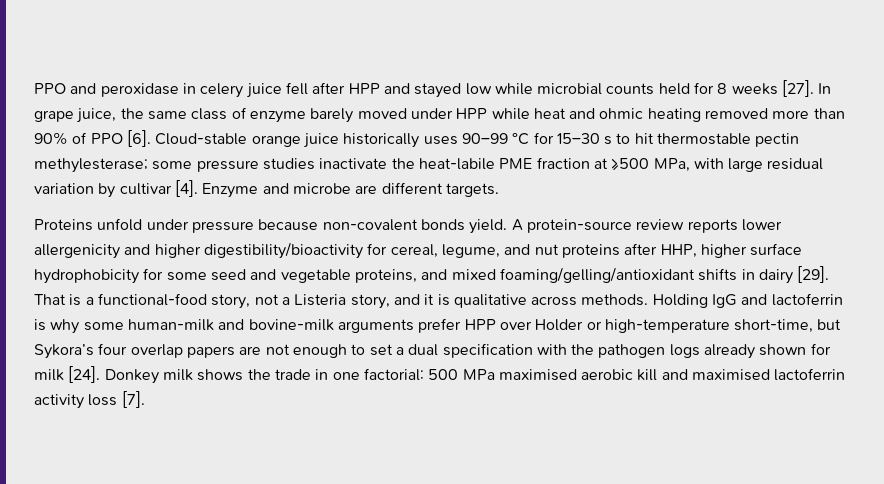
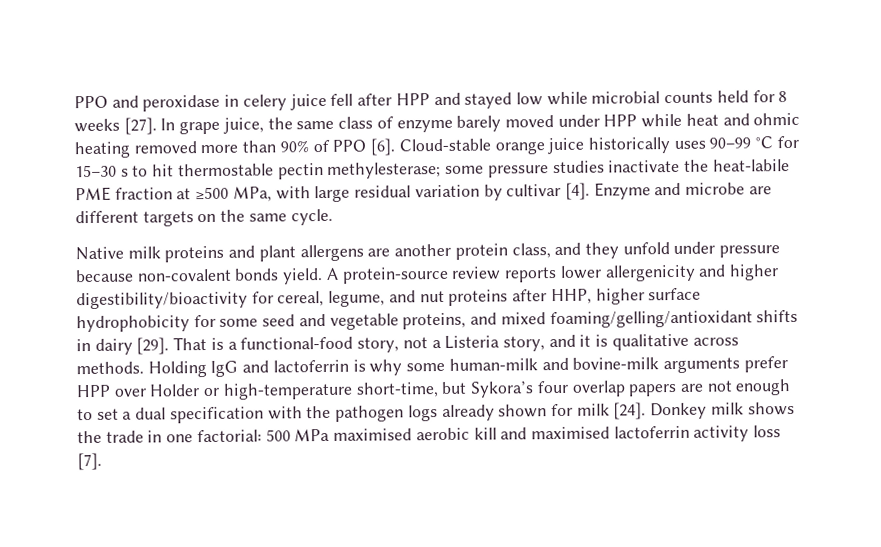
- Enzyme and microbe are different targets.
- Proteins unfold under pressure because non-covalent bonds yield.
+ Enzyme and microbe are different targets on the same cycle.
+ Native milk proteins and plant allergens are another protein class, and they unfold under pressure because non-covalent bonds yield.

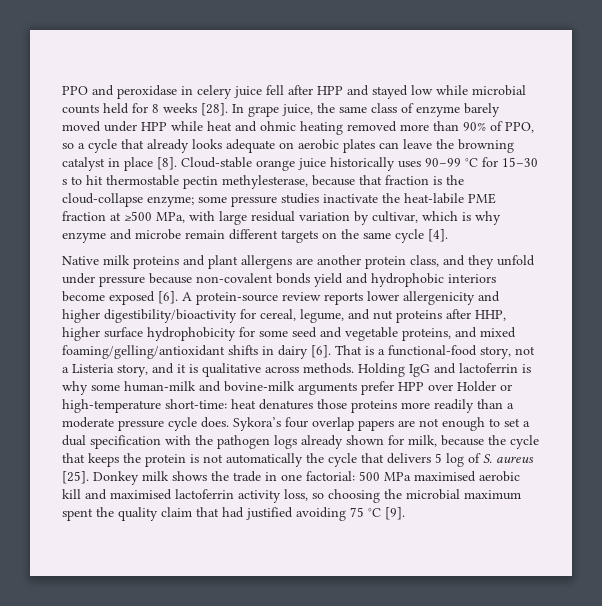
- PPO and peroxidase in celery juice fell after HPP and stayed low while microbial counts held for 8 weeks [27].
+ PPO and peroxidase in celery juice fell after HPP and stayed low while microbial counts held for 8 weeks [28].
- In grape juice, the same class of enzyme barely moved under HPP while heat and ohmic heating removed more than 90% of PPO [6].
+ In grape juice, the same class of enzyme barely moved under HPP while heat and ohmic heating removed more than 90% of PPO, so a cycle that already looks adequate on aerobic plates can leave the browning catalyst in place [8].
- Cloud-stable orange juice historically uses 90–99 °C for 15–30 s to hit thermostable pectin methylesterase; some pressure studies inactivate the heat-labile PME fraction at ≥500 MPa, with large residual variation by cultivar [4]. Enzyme and microbe are different targets on the same cycle.
+ Cloud-stable orange juice historically uses 90–99 °C for 15–30 s to hit thermostable pectin methylesterase, because that fraction is the cloud-collapse enzyme; some pressure studies inactivate the heat-labile PME fraction at ≥500 MPa, with large residual variation by cultivar, which is why enzyme and microbe remain different targets on the same cycle [4].
- Native milk proteins and plant allergens are another protein class, and they unfold under pressure because non-covalent bonds yield.
+ Native milk proteins and plant allergens are another protein class, and they unfold under pressure because non-covalent bonds yield and hydrophobic interiors become exposed [6].
- A protein-source review reports lower allergenicity and higher digestibility/bioactivity for cereal, legume, and nut proteins after HHP, higher surface hydrophobicity for some seed and vegetable proteins, and mixed foaming/gelling/antioxidant shifts in dairy [29].
+ A protein-source review reports lower allergenicity and higher digestibility/bioactivity for cereal, legume, and nut proteins after HHP, higher surface hydrophobicity for some seed and vegetable proteins, and mixed foaming/gelling/antioxidant shifts in dairy [6].
- Holding IgG and lactoferrin is why some human-milk and bovine-milk arguments prefer HPP over Holder or high-temperature short-time, but Sykora’s four overlap papers are not enough to set a dual specification with the pathogen logs already shown for milk [24].
+ Holding IgG and lactoferrin is why some human-milk and bovine-milk arguments prefer HPP over Holder or high-temperature short-time: heat denatures those proteins more readily than a moderate pressure cycle does. Sykora’s four overlap papers are not enough to set a dual specification with the pathogen logs already shown for milk, because the cycle that keeps the protein is not automatically the cycle that delivers 5 log of S. aureus [25].
- Donkey milk shows the trade in one factorial: 500 MPa maximised aerobic kill and maximised lactoferrin activity loss [7].
+ Donkey milk shows the trade in one factorial: 500 MPa maximised aerobic kill and maximised lactoferrin activity loss, so choosing the microbial maximum spent the quality claim that had justified avoiding 75 °C [9].

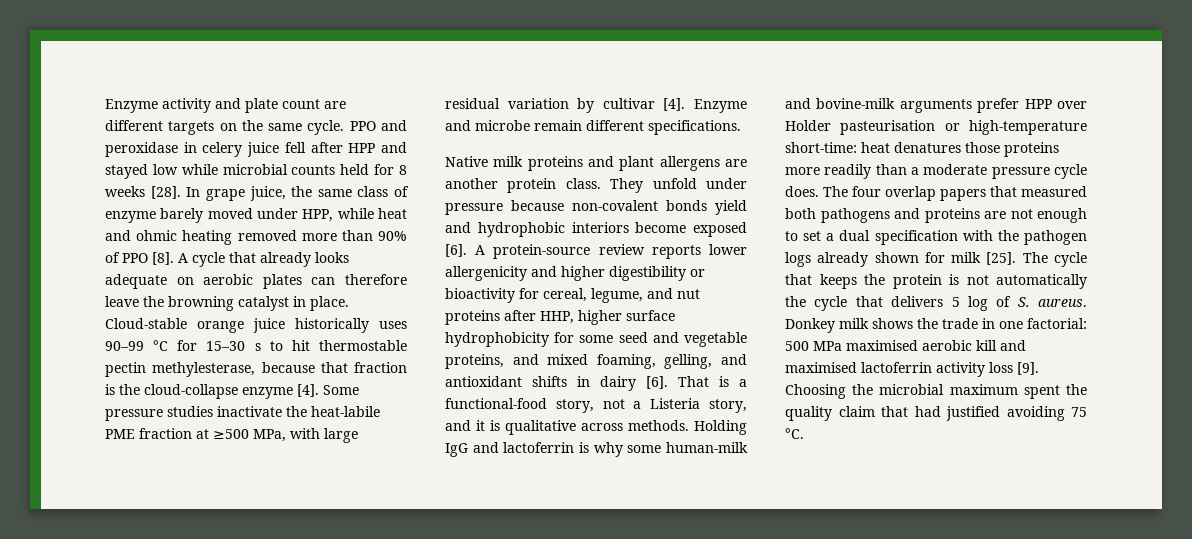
+ Enzyme activity and plate count are different targets on the same cycle.
- In grape juice, the same class of enzyme barely moved under HPP while heat and ohmic heating removed more than 90% of PPO, so a cycle that already looks adequate on aerobic plates can leave the browning catalyst in place [8].
+ In grape juice, the same class of enzyme barely moved under HPP, while heat and ohmic heating removed more than 90% of PPO [8]. A cycle that already looks adequate on aerobic plates can therefore leave the browning catalyst in place.
- Cloud-stable orange juice historically uses 90–99 °C for 15–30 s to hit thermostable pectin methylesterase, because that fraction is the cloud-collapse enzyme; some pressure studies inactivate the heat-labile PME fraction at ≥500 MPa, with large residual variation by cultivar, which is why enzyme and microbe remain different targets on the same cycle [4].
+ Cloud-stable orange juice historically uses 90–99 °C for 15–30 s to hit thermostable pectin methylesterase, because that fraction is the cloud-collapse enzyme [4]. Some pressure studies inactivate the heat-labile PME fraction at ≥500 MPa, with large residual variation by cultivar [4]. Enzyme and microbe remain different specifications.
- Native milk proteins and plant allergens are another protein class, and they unfold under pressure because non-covalent bonds yield and hydrophobic interiors become exposed [6].
+ Native milk proteins and plant allergens are another protein class. They unfold under pressure because non-covalent bonds yield and hydrophobic interiors become exposed [6].
- A protein-source review reports lower allergenicity and higher digestibility/bioactivity for cereal, legume, and nut proteins after HHP, higher surface hydrophobicity for some seed and vegetable proteins, and mixed foaming/gelling/antioxidant shifts in dairy [6].
+ A protein-source review reports lower allergenicity and higher digestibility or bioactivity for cereal, legume, and nut proteins after HHP, higher surface hydrophobicity for some seed and vegetable proteins, and mixed foaming, gelling, and antioxidant shifts in dairy [6].
- Holding IgG and lactoferrin is why some human-milk and bovine-milk arguments prefer HPP over Holder or high-temperature short-time: heat denatures those proteins more readily than a moderate pressure cycle does.
+ Holding IgG and lactoferrin is why some human-milk and bovine-milk arguments prefer HPP over Holder pasteurisation or high-temperature short-time: heat denatures those proteins more readily than a moderate pressure cycle does.
- Sykora’s four overlap papers are not enough to set a dual specification with the pathogen logs already shown for milk, because the cycle that keeps the protein is not automatically the cycle that delivers 5 log of S. aureus [25].
+ The four overlap papers that measured both pathogens and proteins are not enough to set a dual specification with the pathogen logs already shown for milk [25]. The cycle that keeps the protein is not automatically the cycle that delivers 5 log of S. aureus.
- Donkey milk shows the trade in one factorial: 500 MPa maximised aerobic kill and maximised lactoferrin activity loss, so choosing the microbial maximum spent the quality claim that had justified avoiding 75 °C [9].
+ Donkey milk shows the trade in one factorial: 500 MPa maximised aerobic kill and maximised lactoferrin activity loss [9]. Choosing the microbial maximum spent the quality claim that had justified avoiding 75 °C.

